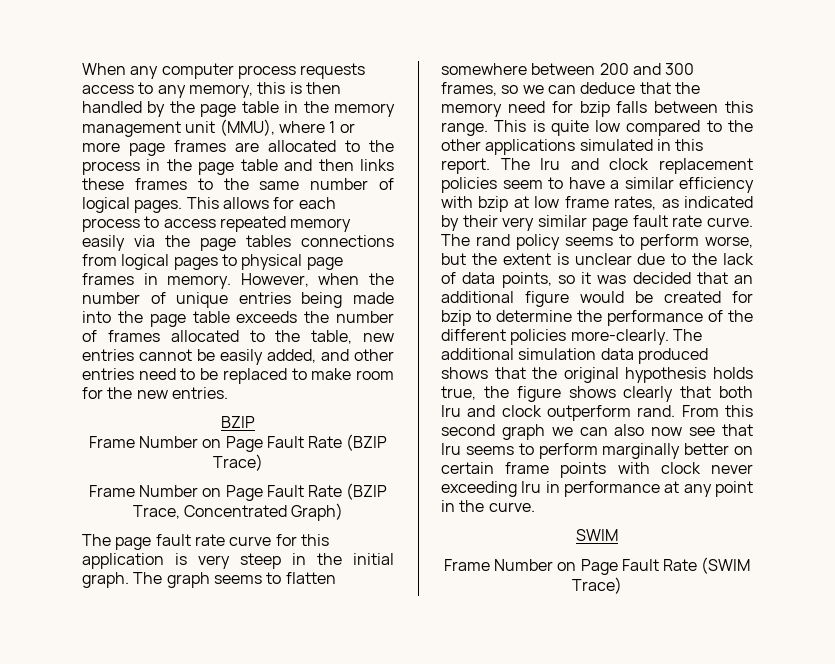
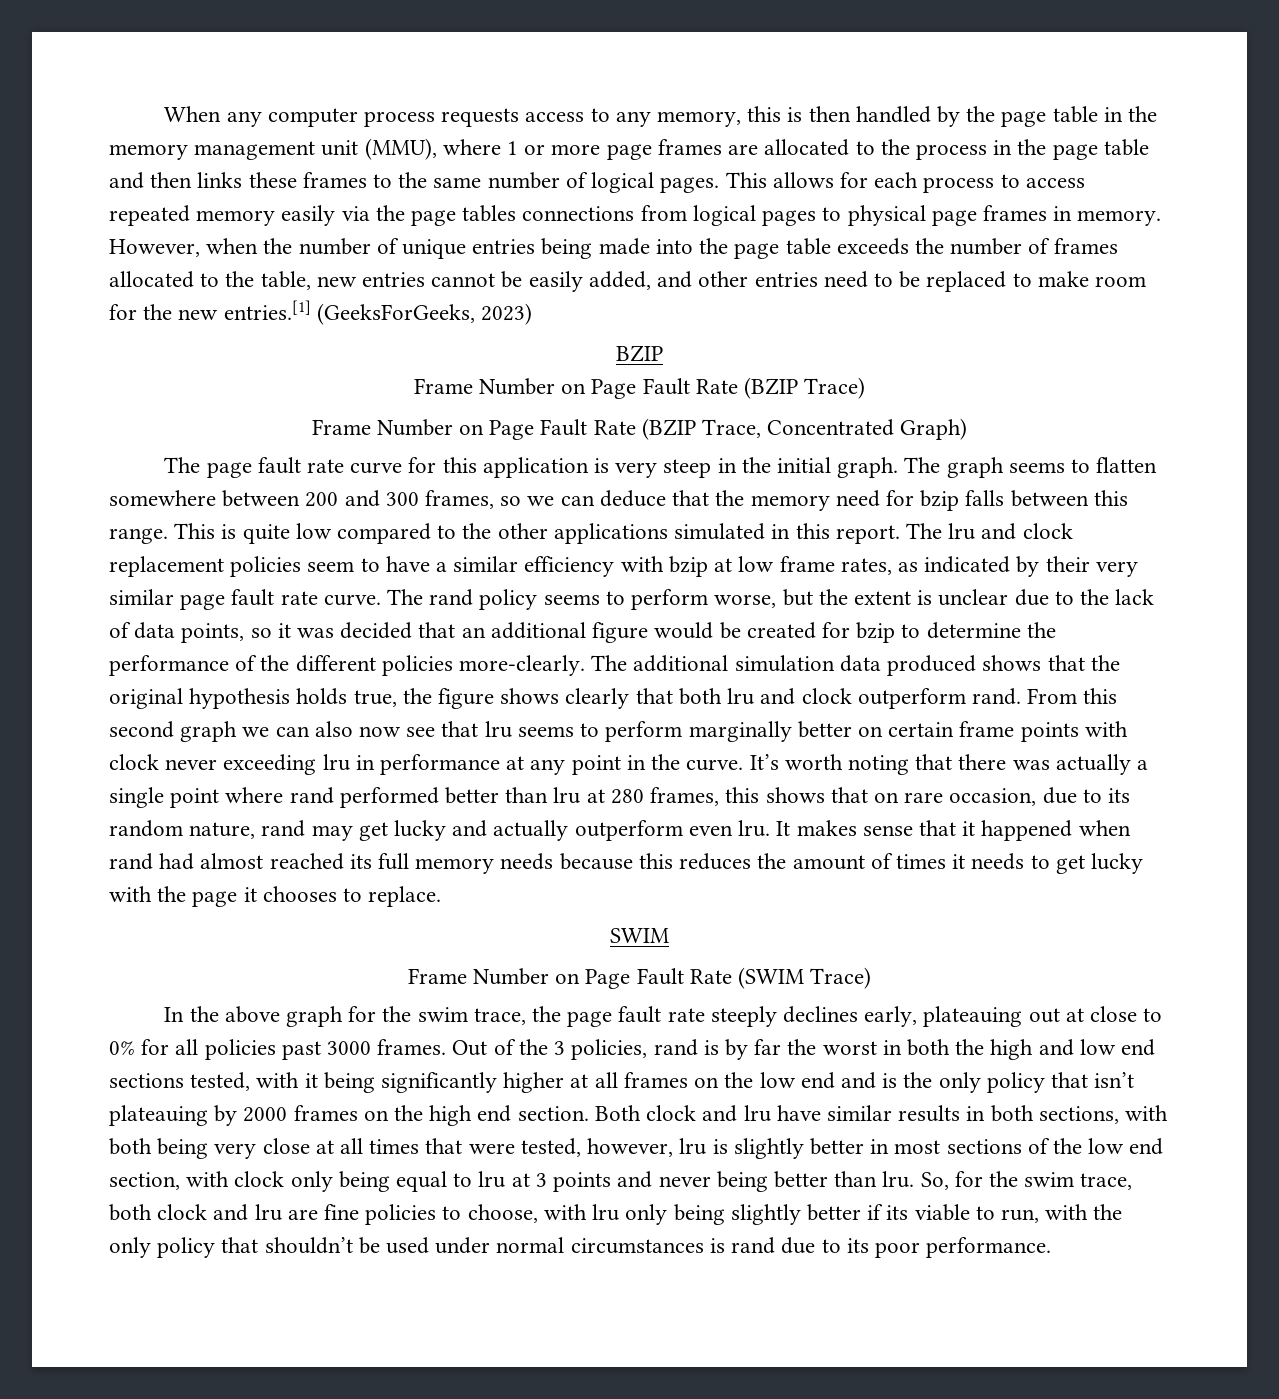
- However, when the number of unique entries being made into the page table exceeds the number of frames allocated to the table, new entries cannot be easily added, and other entries need to be replaced to make room for the new entries.
+ However, when the number of unique entries being made into the page table exceeds the number of frames allocated to the table, new entries cannot be easily added, and other entries need to be replaced to make room for the new entries.[1] (GeeksForGeeks, 2023)
+ It’s worth noting that there was actually a single point where rand performed better than lru at 280 frames, this shows that on rare occasion, due to its random nature, rand may get lucky and actually outperform even lru. It makes sense that it happened when rand had almost reached its full memory needs because this reduces the amount of times it needs to get lucky with the page it chooses to replace.
+ In the above graph for the swim trace, the page fault rate steeply declines early, plateauing out at close to 0% for all policies past 3000 frames. Out of the 3 policies, rand is by far the worst in both the high and low end sections tested, with it being significantly higher at all frames on the low end and is the only policy that isn’t plateauing by 2000 frames on the high end section. Both clock and lru have similar results in both sections, with both being very close at all times that were tested, however, lru is slightly better in most sections of the low end section, with clock only being equal to lru at 3 points and never being better than lru. So, for the swim trace, both clock and lru are fine policies to choose, with lru only being slightly better if its viable to run, with the only policy that shouldn’t be used under normal circumstances is rand due to its poor performance.

